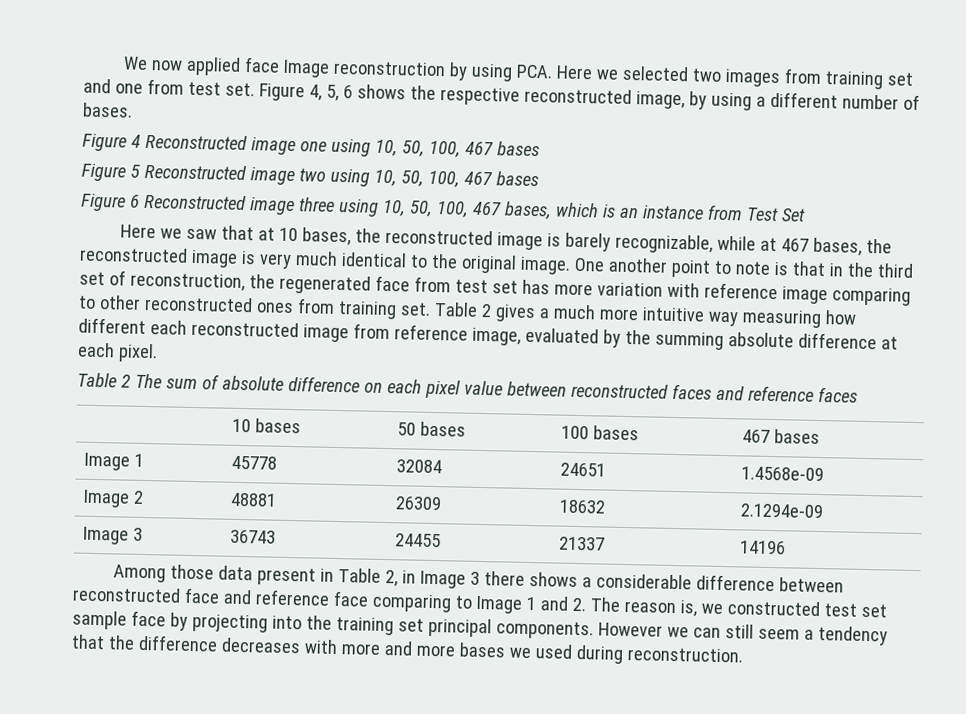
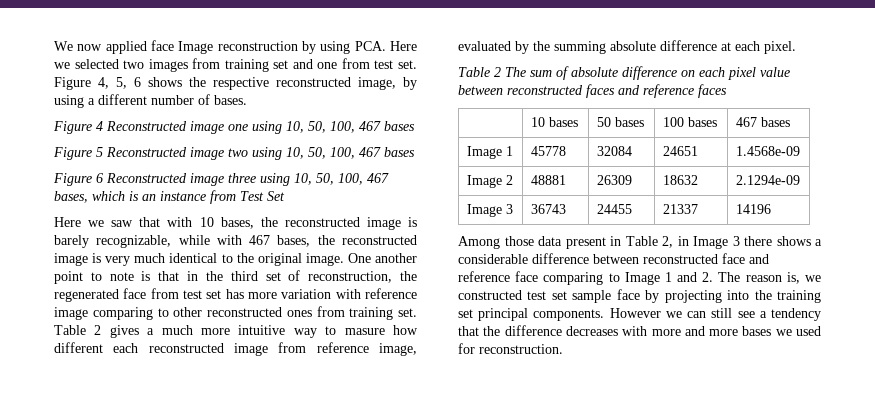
- Here we saw that at 10 bases, the reconstructed image is barely recognizable, while at 467 bases, the reconstructed image is very much identical to the original image.
+ Here we saw that with 10 bases, the reconstructed image is barely recognizable, while with 467 bases, the reconstructed image is very much identical to the original image.
- Table 2 gives a much more intuitive way measuring how different each reconstructed image from reference image, evaluated by the summing absolute difference at each pixel.
+ Table 2 gives a much more intuitive way to masure how different each reconstructed image from reference image, evaluated by the summing absolute difference at each pixel.
- However we can still seem a tendency that the difference decreases with more and more bases we used during reconstruction.
+ However we can still see a tendency that the difference decreases with more and more bases we used for reconstruction.

